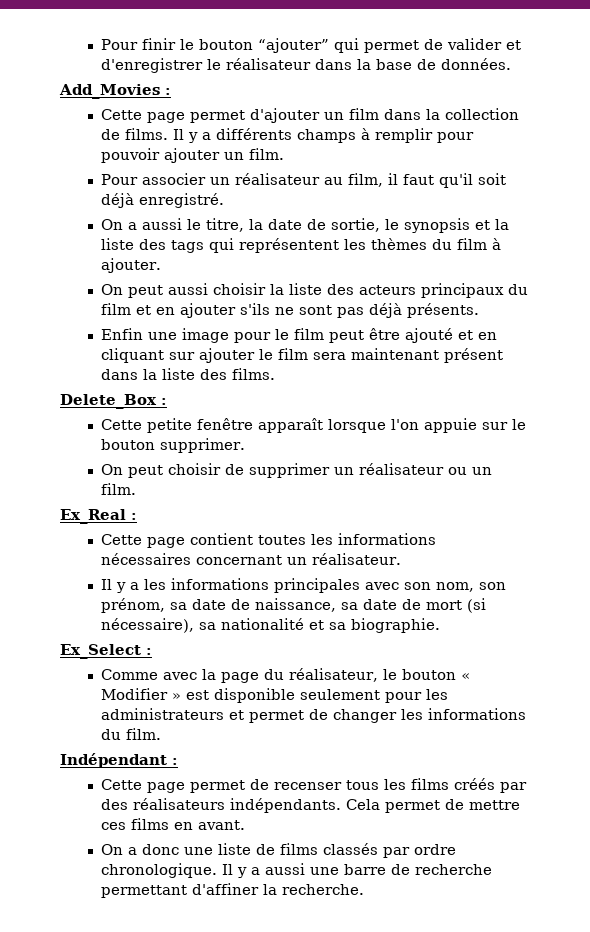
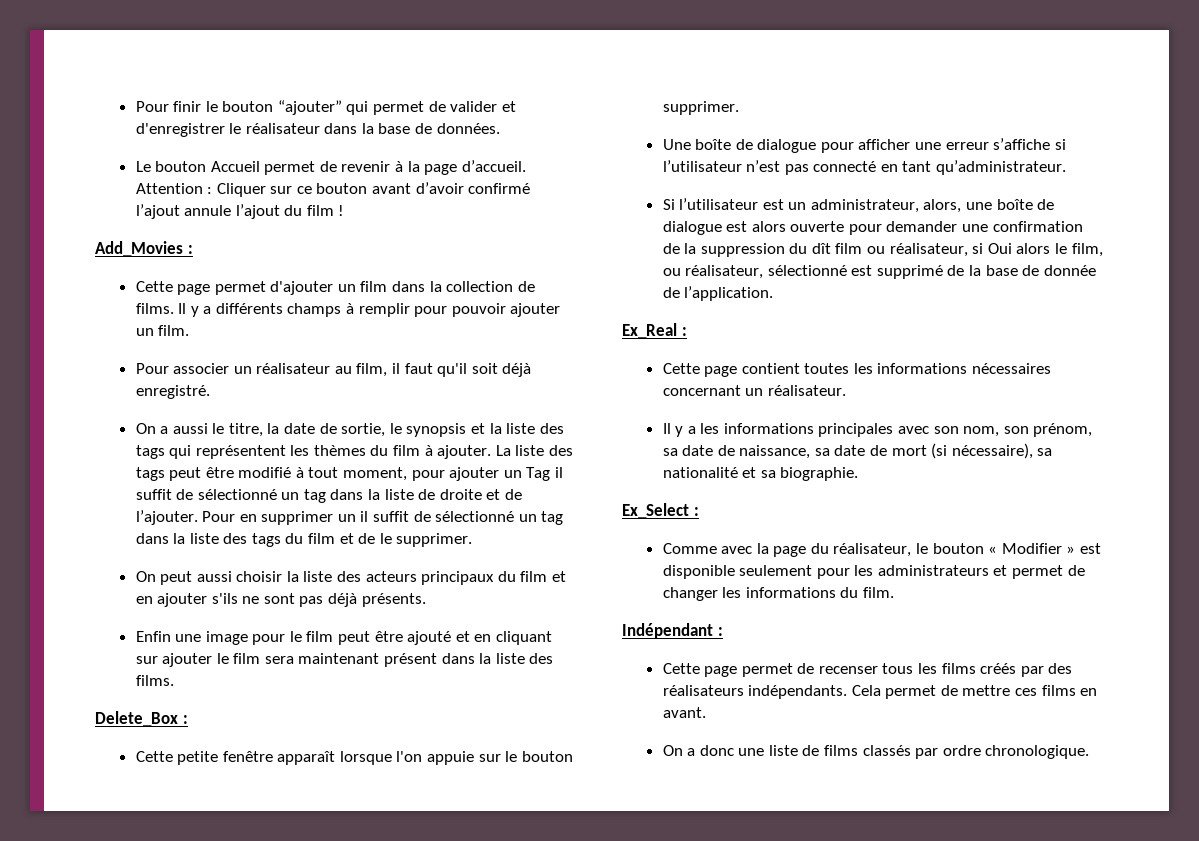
+ Le bouton Accueil permet de revenir à la page d’accueil. Attention : Cliquer sur ce bouton avant d’avoir confirmé l’ajout annule l’ajout du film !
+ La liste des tags peut être modifié à tout moment, pour ajouter un Tag il suffit de sélectionné un tag dans la liste de droite et de l’ajouter. Pour en supprimer un il suffit de sélectionné un tag dans la liste des tags du film et de le supprimer.
- On peut choisir de supprimer un réalisateur ou un film.
+ Une boîte de dialogue pour afficher une erreur s’affiche si l’utilisateur n’est pas connecté en tant qu’administrateur.
+ Si l’utilisateur est un administrateur, alors, une boîte de dialogue est alors ouverte pour demander une confirmation de la suppression du dît film ou réalisateur, si Oui alors le film, ou réalisateur, sélectionné est supprimé de la base de donnée de l’application.
- Il y a aussi une barre de recherche permettant d'affiner la recherche.

